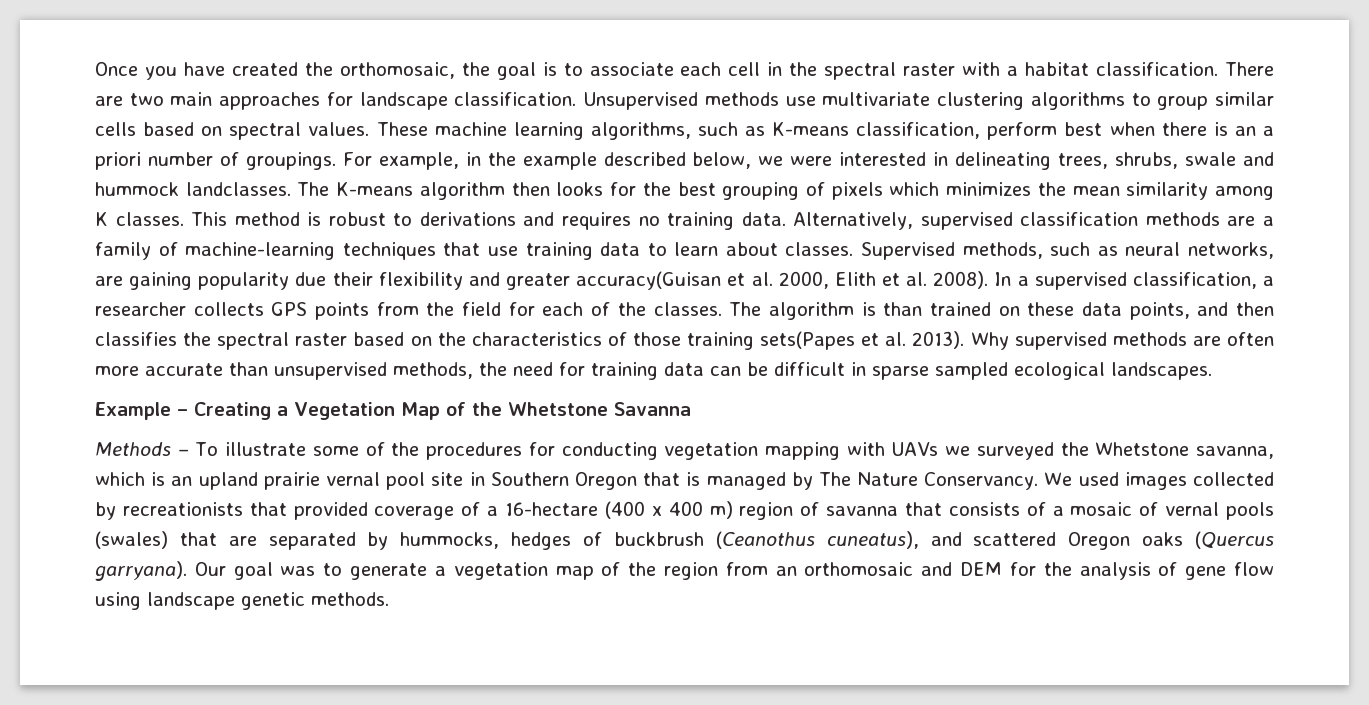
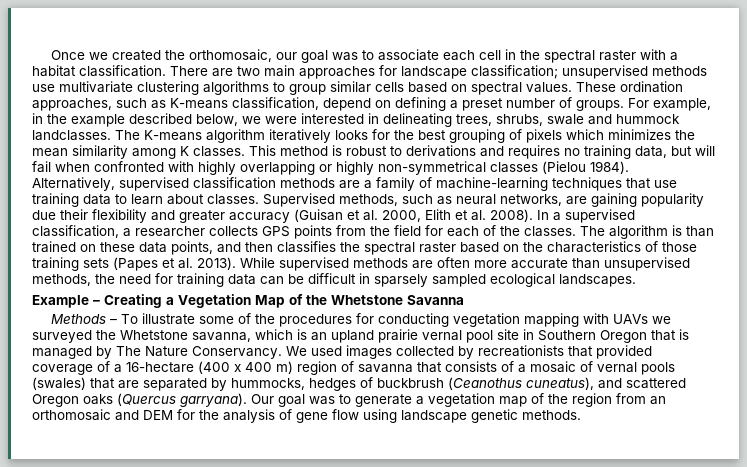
- Once you have created the orthomosaic, the goal is to associate each cell in the spectral raster with a habitat classification.
+ Once we created the orthomosaic, our goal was to associate each cell in the spectral raster with a habitat classification.
- There are two main approaches for landscape classification. Unsupervised methods use multivariate clustering algorithms to group similar cells based on spectral values.
+ There are two main approaches for landscape classification; unsupervised methods use multivariate clustering algorithms to group similar cells based on spectral values.
- These machine learning algorithms, such as K-means classification, perform best when there is an a priori number of groupings.
+ These ordination approaches, such as K-means classification, depend on defining a preset number of groups.
- The K-means algorithm then looks for the best grouping of pixels which minimizes the mean similarity among K classes.
+ The K-means algorithm iteratively looks for the best grouping of pixels which minimizes the mean similarity among K classes.
- This method is robust to derivations and requires no training data.
+ This method is robust to derivations and requires no training data, but will fail when confronted with highly overlapping or highly non-symmetrical classes (Pielou 1984).
- Supervised methods, such as neural networks, are gaining popularity due their flexibility and greater accuracy(Guisan et al. 2000, Elith et al. 2008).
+ Supervised methods, such as neural networks, are gaining popularity due their flexibility and greater accuracy (Guisan et al. 2000, Elith et al. 2008).
- The algorithm is than trained on these data points, and then classifies the spectral raster based on the characteristics of those training sets(Papes et al. 2013).
+ The algorithm is than trained on these data points, and then classifies the spectral raster based on the characteristics of those training sets (Papes et al. 2013).
- Why supervised methods are often more accurate than unsupervised methods, the need for training data can be difficult in sparse sampled ecological landscapes.
+ While supervised methods are often more accurate than unsupervised methods, the need for training data can be difficult in sparsely sampled ecological landscapes.

